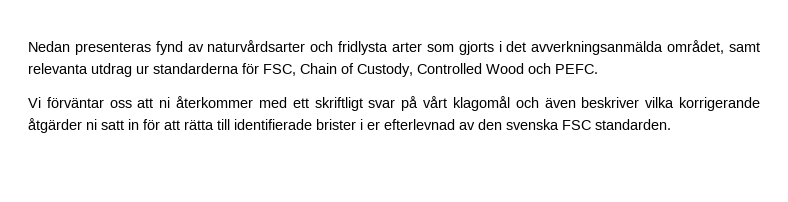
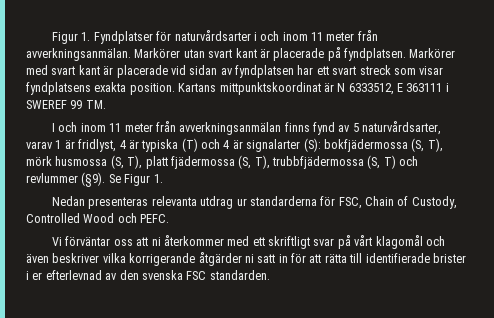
- Nedan presenteras fynd av naturvårdsarter och fridlysta arter som gjorts i det avverkningsanmälda området, samt relevanta utdrag ur standarderna för FSC, Chain of Custody, Controlled Wood och PEFC.
+ Figur 1. Fyndplatser för naturvårdsarter i och inom 11 meter från avverkningsanmälan. Markörer utan svart kant är placerade på fyndplatsen. Markörer med svart kant är placerade vid sidan av fyndplatsen har ett svart streck som visar fyndplatsens exakta position. Kartans mittpunktskoordinat är N 6333512, E 363111 i SWEREF 99 TM.
+ I och inom 11 meter från avverkningsanmälan finns fynd av 5 naturvårdsarter, varav 1 är fridlyst, 4 är typiska (T) och 4 är signalarter (S): bokfjädermossa (S, T), mörk husmossa (S, T), platt fjädermossa (S, T), trubbfjädermossa (S, T) och revlummer (§9). Se Figur 1.
+ Nedan presenteras relevanta utdrag ur standarderna för FSC, Chain of Custody, Controlled Wood och PEFC.

